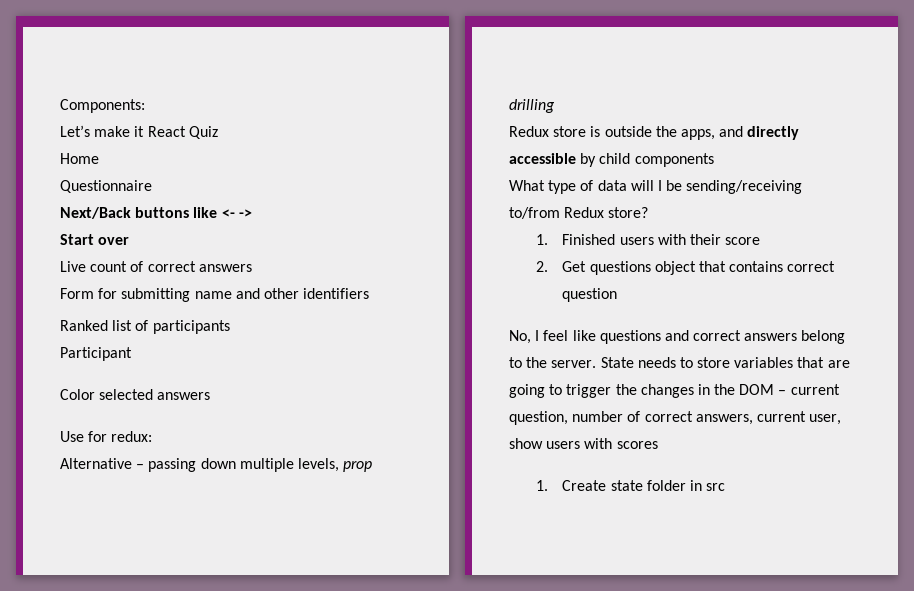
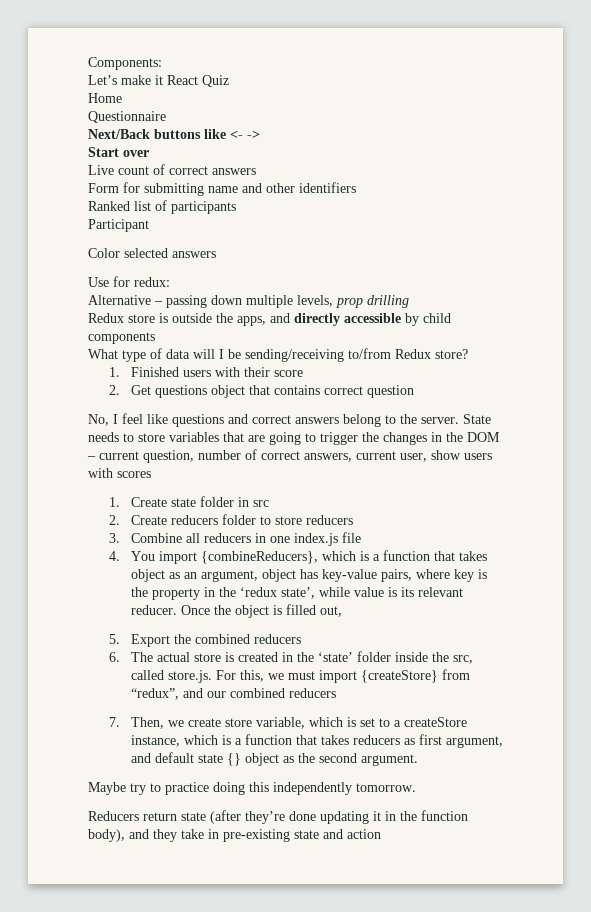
+ 2. Create reducers folder to store reducers
+ 3. Combine all reducers in one index.js file
+ 4. You import {combineReducers}, which is a function that takes object as an argument, object has key-value pairs, where key is the property in the ‘redux state’, while value is its relevant reducer. Once the object is filled out,
+ 5. Export the combined reducers
+ 6. The actual store is created in the ‘state’ folder inside the src, called store.js. For this, we must import {createStore} from “redux”, and our combined reducers
+ 7. Then, we create store variable, which is set to a createStore instance, which is a function that takes reducers as first argument, and default state {} object as the second argument.
+ Maybe try to practice doing this independently tomorrow.
+ Reducers return state (after they’re done updating it in the function body), and they take in pre-existing state and action

